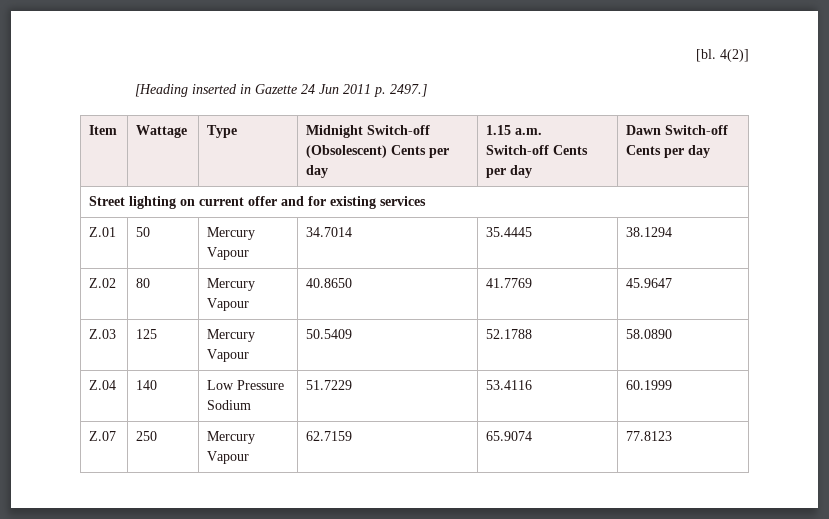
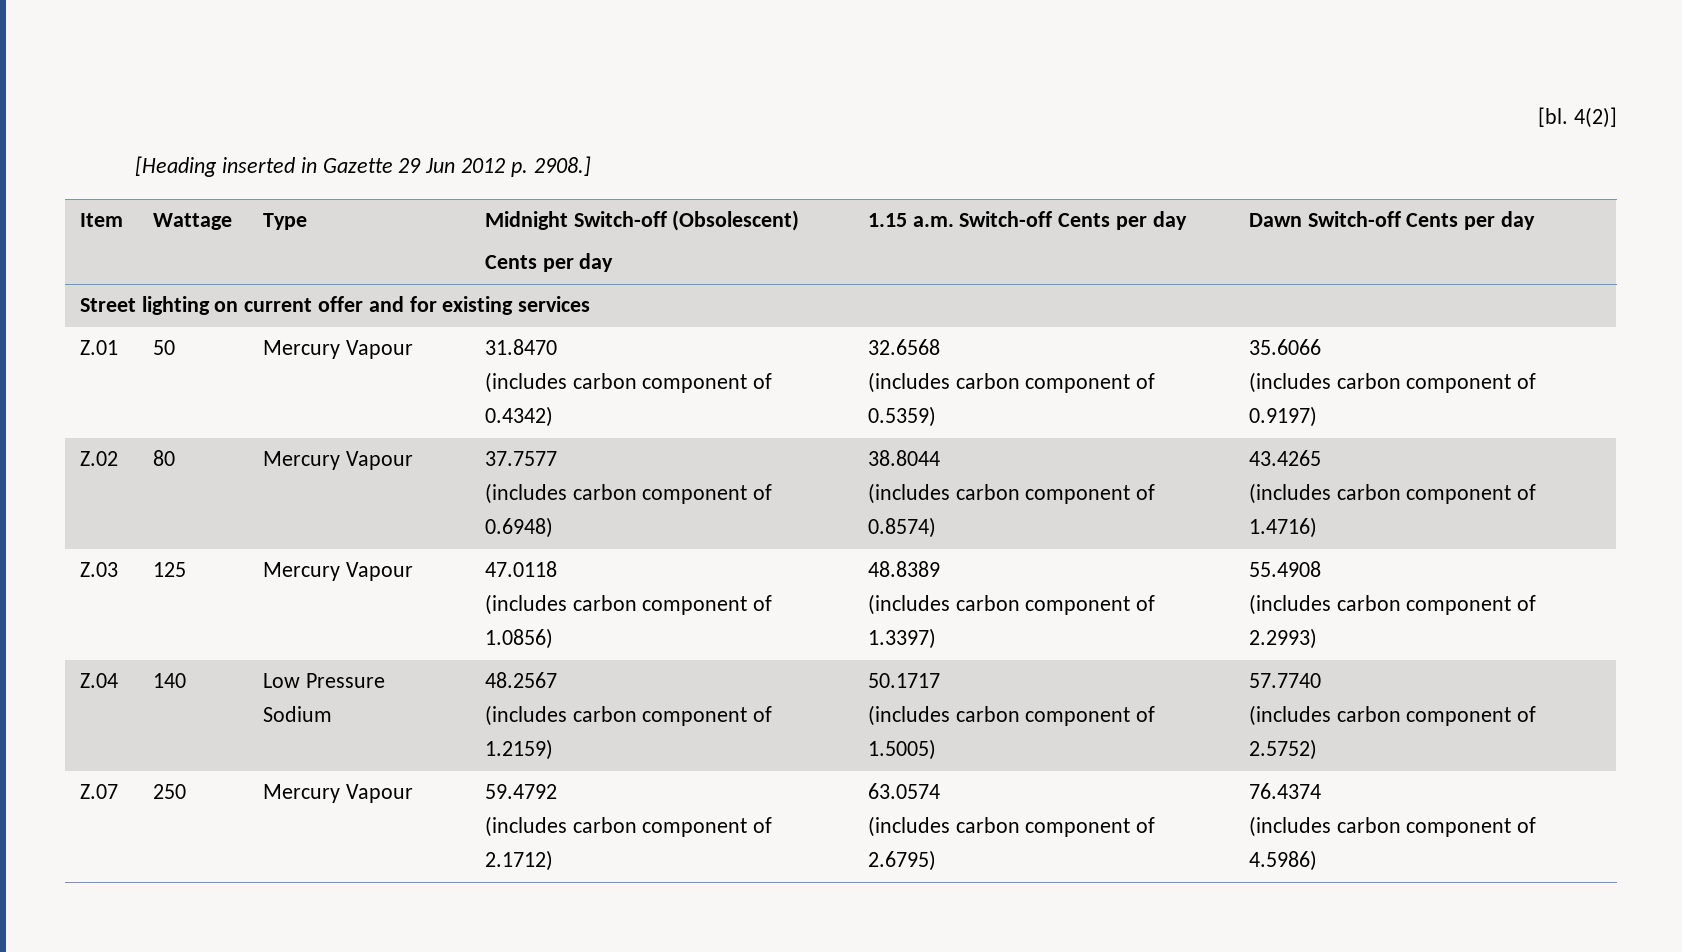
- [Heading inserted in Gazette 24 Jun 2011 p. 2497.]
+ [Heading inserted in Gazette 29 Jun 2012 p. 2908.]
- Item | Wattage | Type | Midnight Switch-off (Obsolescent) Cents per day | 1.15 a.m. Switch-off Cents per day | Dawn Switch-off Cents per day
+ Item | Wattage | Type | Midnight Switch-off (Obsolescent)
+ Cents per day | 1.15 a.m. Switch-off Cents per day | Dawn Switch-off Cents per day
- Z.01 | 50 | Mercury Vapour | 34.7014 | 35.4445 | 38.1294
- Z.02 | 80 | Mercury Vapour | 40.8650 | 41.7769 | 45.9647
- Z.03 | 125 | Mercury Vapour | 50.5409 | 52.1788 | 58.0890
+ Z.01 | 50 | Mercury Vapour | 31.8470
+ (includes carbon component of 0.4342) | 32.6568
+ (includes carbon component of 0.5359) | 35.6066
+ (includes carbon component of 0.9197)
+ Z.02 | 80 | Mercury Vapour | 37.7577
+ (includes carbon component of 0.6948) | 38.8044
+ (includes carbon component of 0.8574) | 43.4265
+ (includes carbon component of 1.4716)
+ Z.03 | 125 | Mercury Vapour | 47.0118
+ (includes carbon component of 1.0856) | 48.8389
+ (includes carbon component of 1.3397) | 55.4908
+ (includes carbon component of 2.2993)
- Z.04 | 140 | Low Pressure Sodium | 51.7229 | 53.4116 | 60.1999
- Z.07 | 250 | Mercury Vapour | 62.7159 | 65.9074 | 77.8123
+ Z.04 | 140 | Low Pressure Sodium | 48.2567
+ (includes carbon component of 1.2159) | 50.1717
+ (includes carbon component of 1.5005) | 57.7740
+ (includes carbon component of 2.5752)
+ Z.07 | 250 | Mercury Vapour | 59.4792
+ (includes carbon component of 2.1712) | 63.0574
+ (includes carbon component of 2.6795) | 76.4374
+ (includes carbon component of 4.5986)

